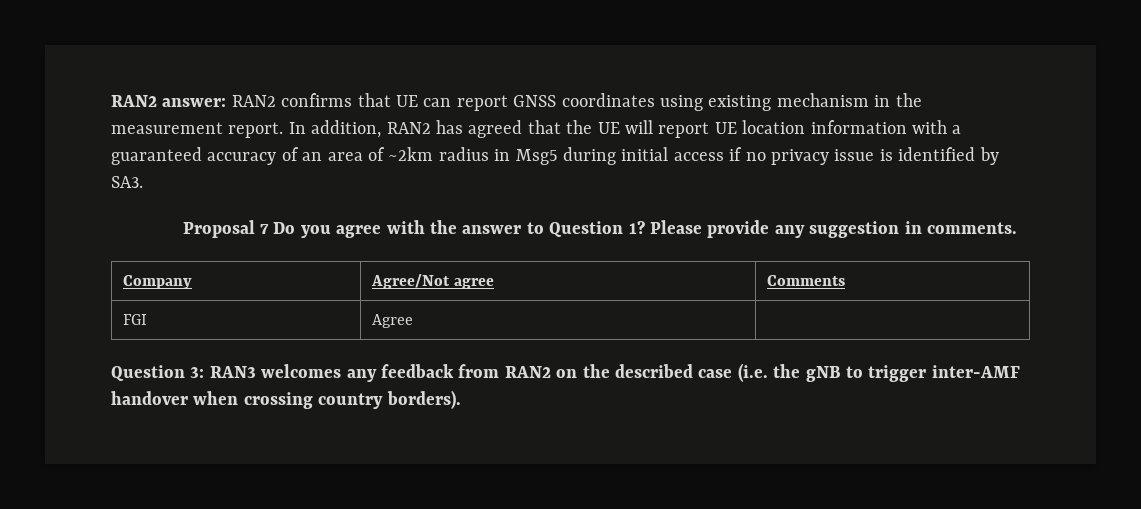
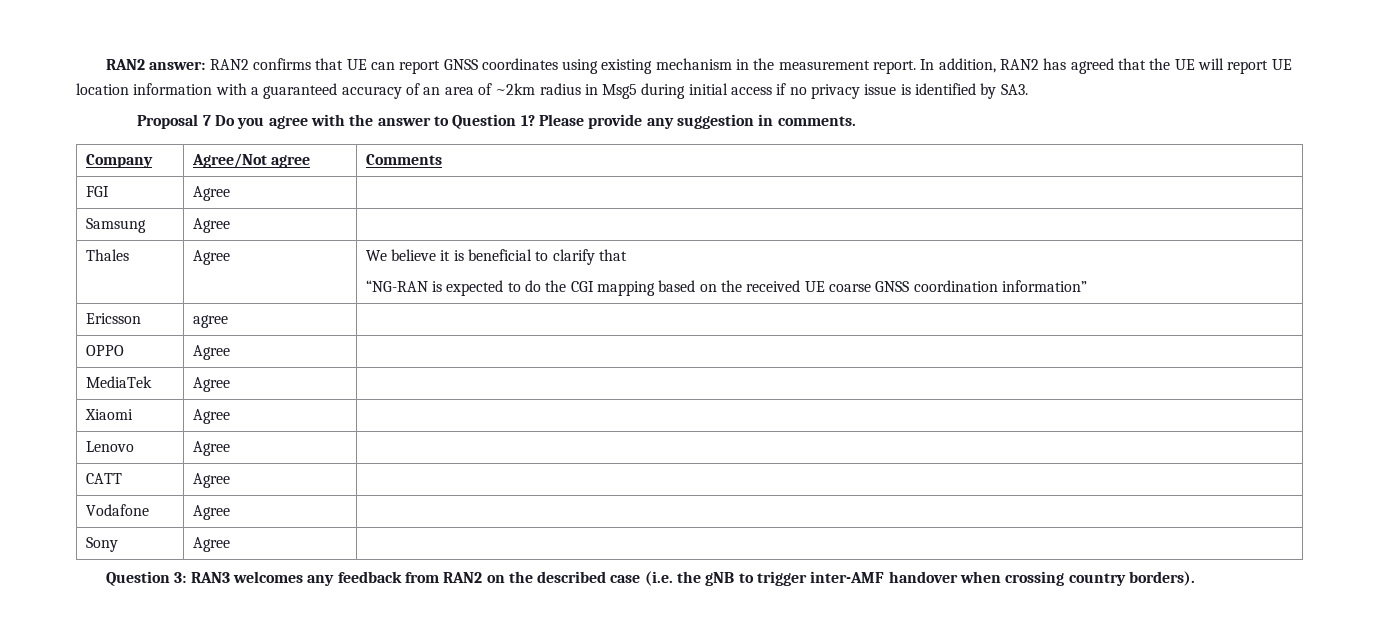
+ Samsung | Agree |
+ Thales | Agree | We believe it is beneficial to clarify that
+ “NG-RAN is expected to do the CGI mapping based on the received UE coarse GNSS coordination information”
+ Ericsson | agree |
+ OPPO | Agree |
+ MediaTek | Agree |
+ Xiaomi | Agree |
+ Lenovo | Agree |
+ CATT | Agree |
+ Vodafone | Agree |
+ Sony | Agree |

